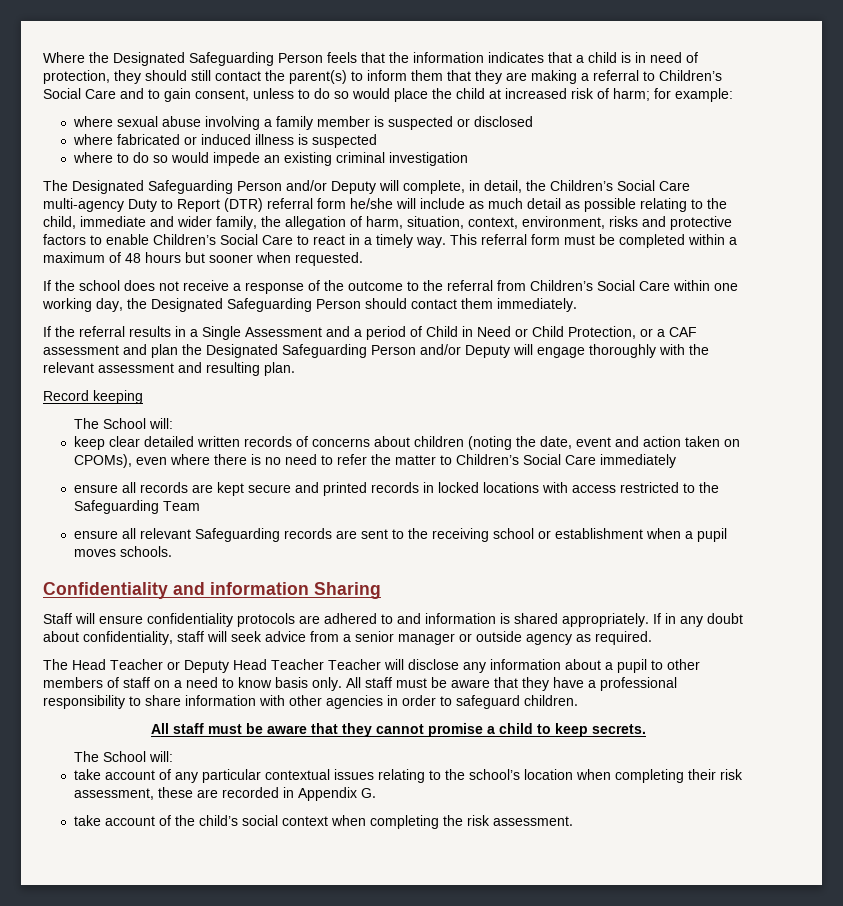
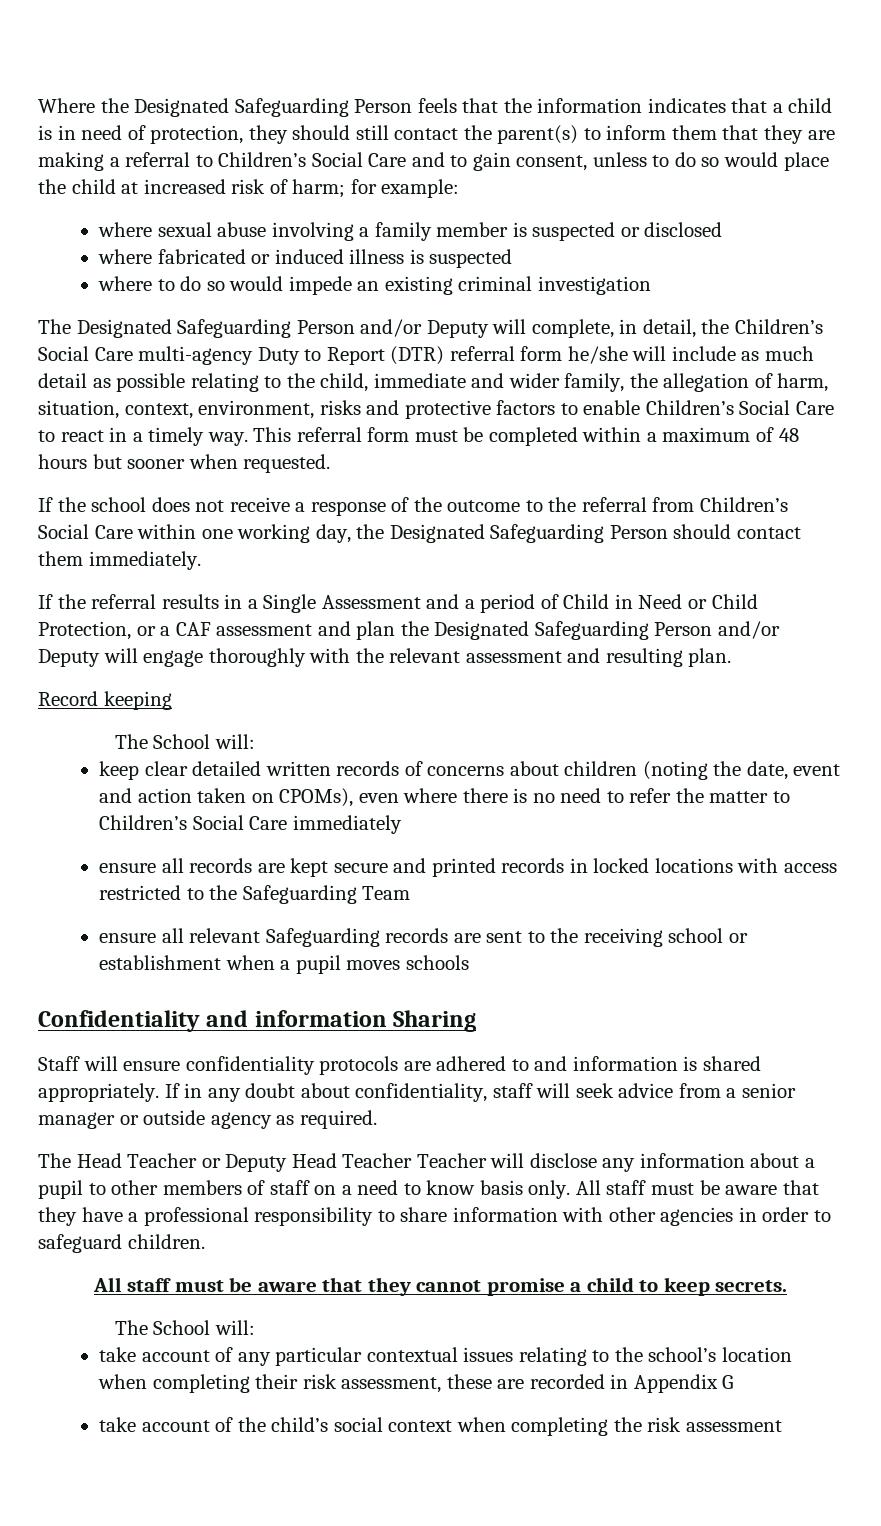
- ensure all relevant Safeguarding records are sent to the receiving school or establishment when a pupil moves schools.
+ ensure all relevant Safeguarding records are sent to the receiving school or establishment when a pupil moves schools
- take account of any particular contextual issues relating to the school’s location when completing their risk assessment, these are recorded in Appendix G.
+ take account of any particular contextual issues relating to the school’s location when completing their risk assessment, these are recorded in Appendix G
- take account of the child’s social context when completing the risk assessment.
+ take account of the child’s social context when completing the risk assessment

